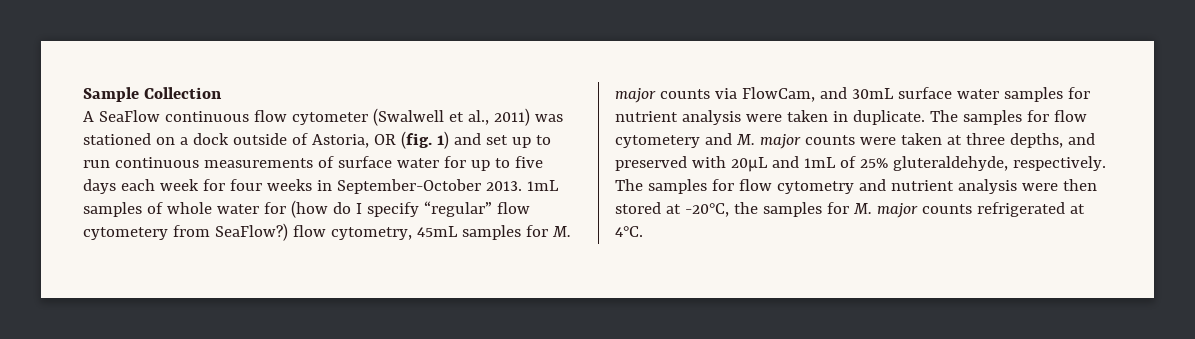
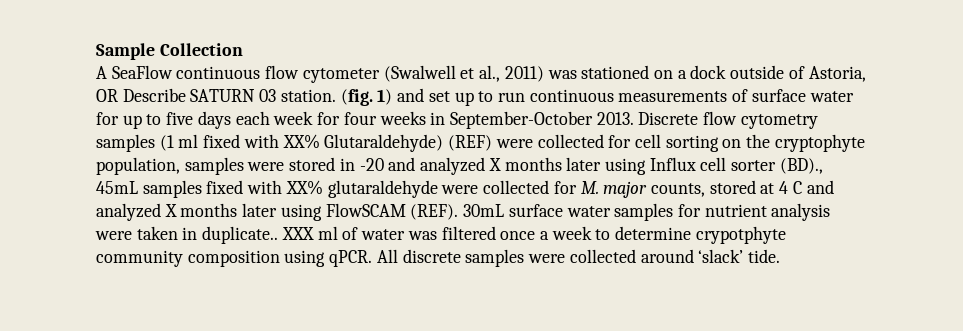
- A SeaFlow continuous flow cytometer (Swalwell et al., 2011) was stationed on a dock outside of Astoria, OR (fig. 1) and set up to run continuous measurements of surface water for up to five days each week for four weeks in September-October 2013.
+ A SeaFlow continuous flow cytometer (Swalwell et al., 2011) was stationed on a dock outside of Astoria, OR Describe SATURN 03 station. (fig. 1) and set up to run continuous measurements of surface water for up to five days each week for four weeks in September-October 2013.
- 1mL samples of whole water for (how do I specify “regular” flow cytometery from SeaFlow?) flow cytometry, 45mL samples for M. major counts via FlowCam, and 30mL surface water samples for nutrient analysis were taken in duplicate. The samples for flow cytometery and M. major counts were taken at three depths, and preserved with 20μL and 1mL of 25% gluteraldehyde, respectively. The samples for flow cytometry and nutrient analysis were then stored at -20°C, the samples for M. major counts refrigerated at 4°C.
+ Discrete flow cytometry samples (1 ml fixed with XX% Glutaraldehyde) (REF) were collected for cell sorting on the cryptophyte population, samples were stored in -20 and analyzed X months later using Influx cell sorter (BD)., 45mL samples fixed with XX% glutaraldehyde were collected for M. major counts, stored at 4 C and analyzed X months later using FlowSCAM (REF). 30mL surface water samples for nutrient analysis were taken in duplicate.. XXX ml of water was filtered once a week to determine crypotphyte community composition using qPCR. All discrete samples were collected around ‘slack’ tide.

